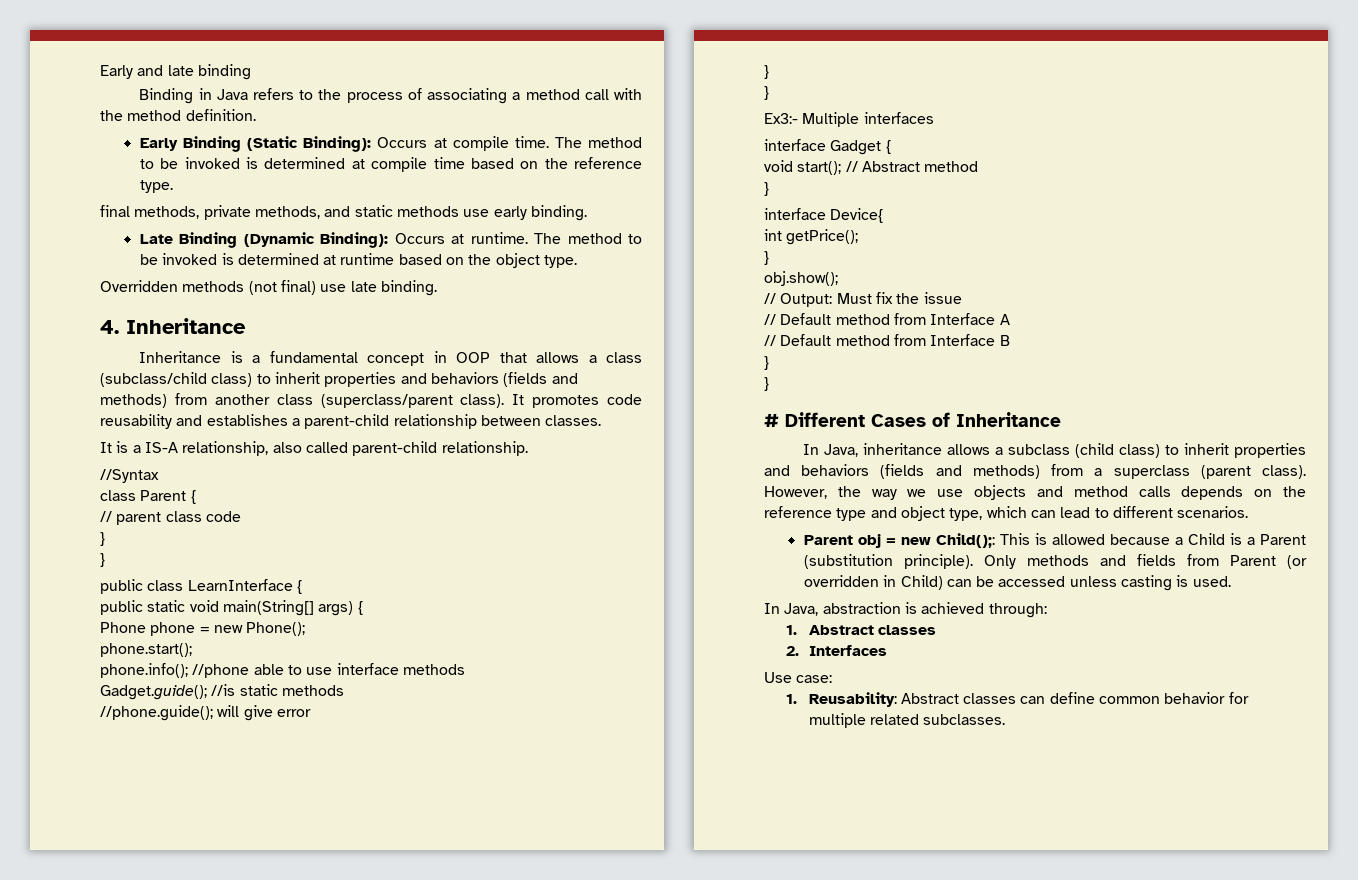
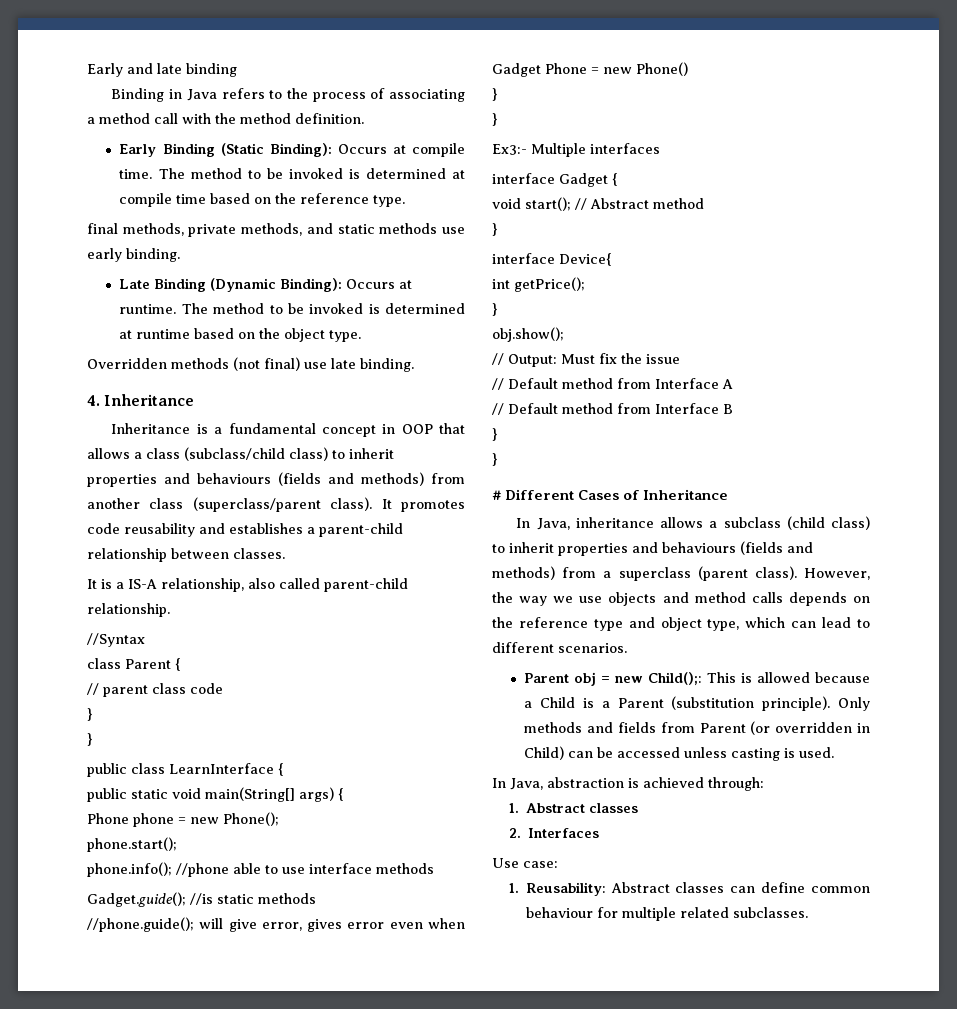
- Inheritance is a fundamental concept in OOP that allows a class (subclass/child class) to inherit properties and behaviors (fields and methods) from another class (superclass/parent class).
+ Inheritance is a fundamental concept in OOP that allows a class (subclass/child class) to inherit properties and behaviours (fields and methods) from another class (superclass/parent class).
- //phone.guide(); will give error
+ //phone.guide(); will give error, gives error even when Gadget Phone = new Phone()
- In Java, inheritance allows a subclass (child class) to inherit properties and behaviors (fields and methods) from a superclass (parent class).
+ In Java, inheritance allows a subclass (child class) to inherit properties and behaviours (fields and methods) from a superclass (parent class).
- 1. Reusability: Abstract classes can define common behavior for multiple related subclasses.
+ 1. Reusability: Abstract classes can define common behaviour for multiple related subclasses.

